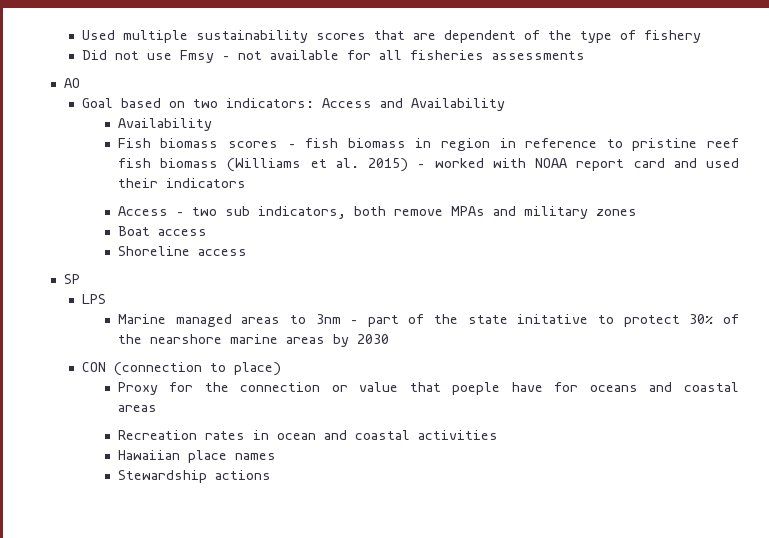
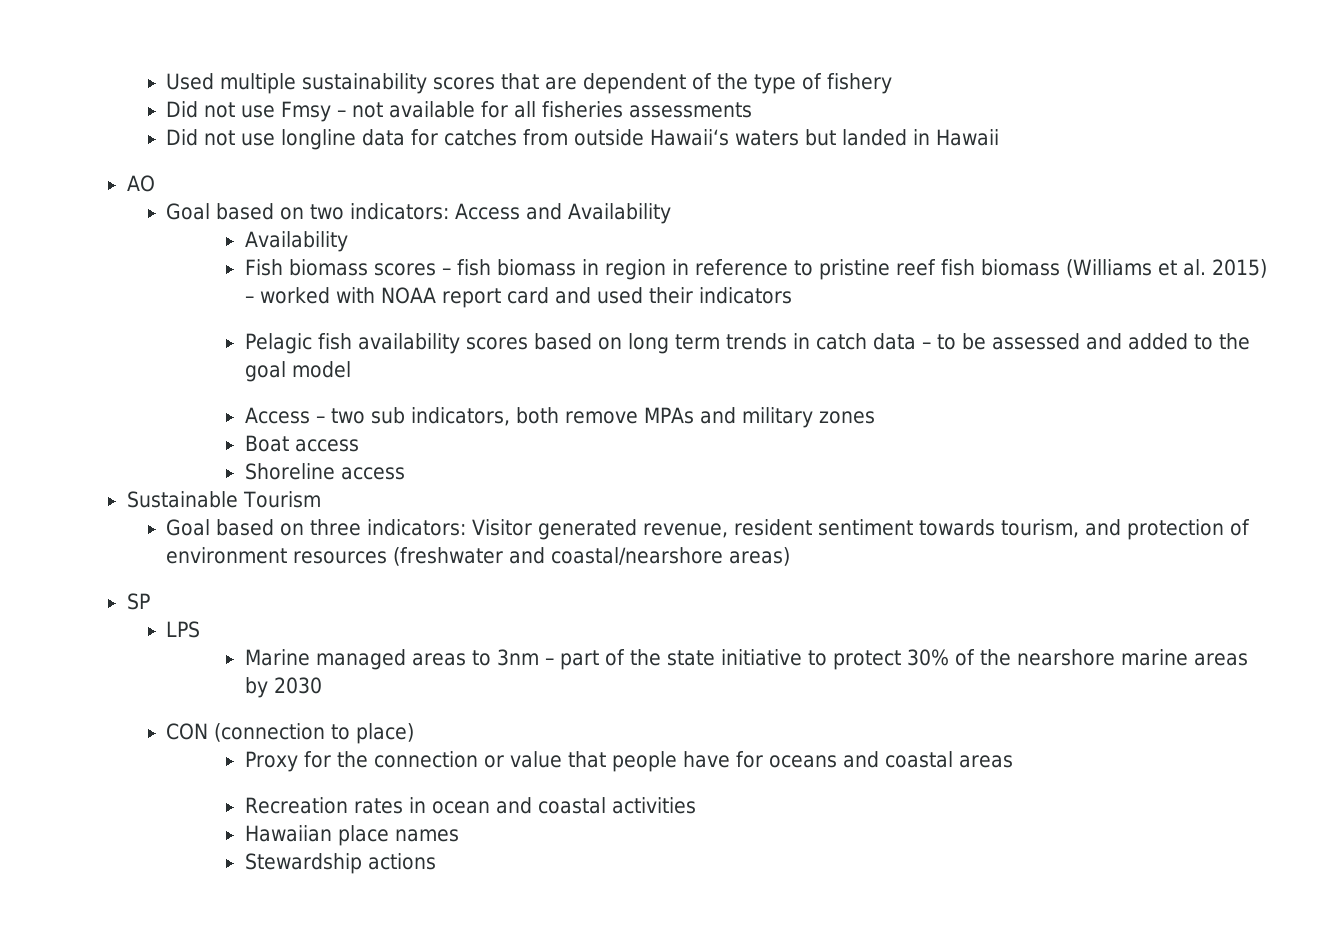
+ Did not use longline data for catches from outside Hawaiiʻs waters but landed in Hawaii
+ Pelagic fish availability scores based on long term trends in catch data – to be assessed and added to the goal model
+ Sustainable Tourism
+ Goal based on three indicators: Visitor generated revenue, resident sentiment towards tourism, and protection of environment resources (freshwater and coastal/nearshore areas)
- Marine managed areas to 3nm – part of the state initative to protect 30% of the nearshore marine areas by 2030
+ Marine managed areas to 3nm – part of the state initiative to protect 30% of the nearshore marine areas by 2030
- Proxy for the connection or value that poeple have for oceans and coastal areas
+ Proxy for the connection or value that people have for oceans and coastal areas

